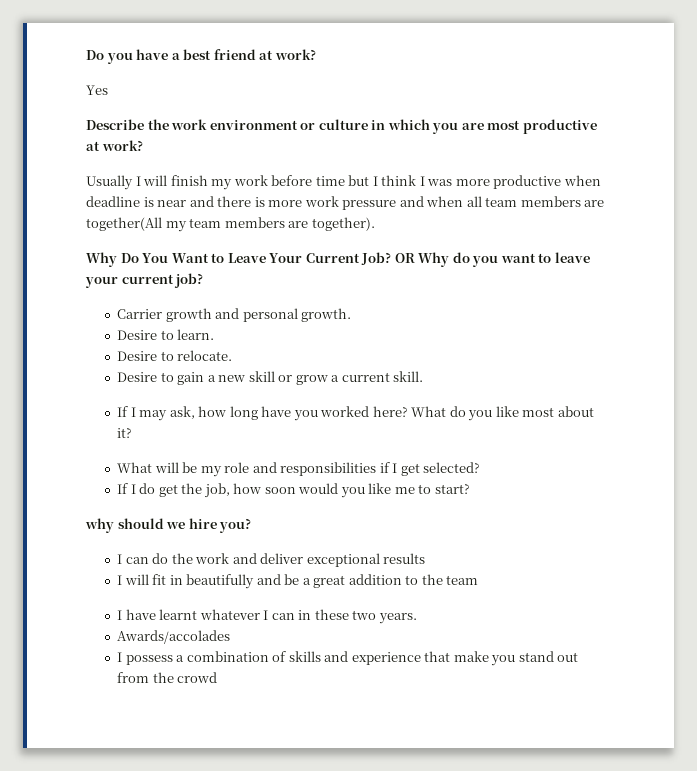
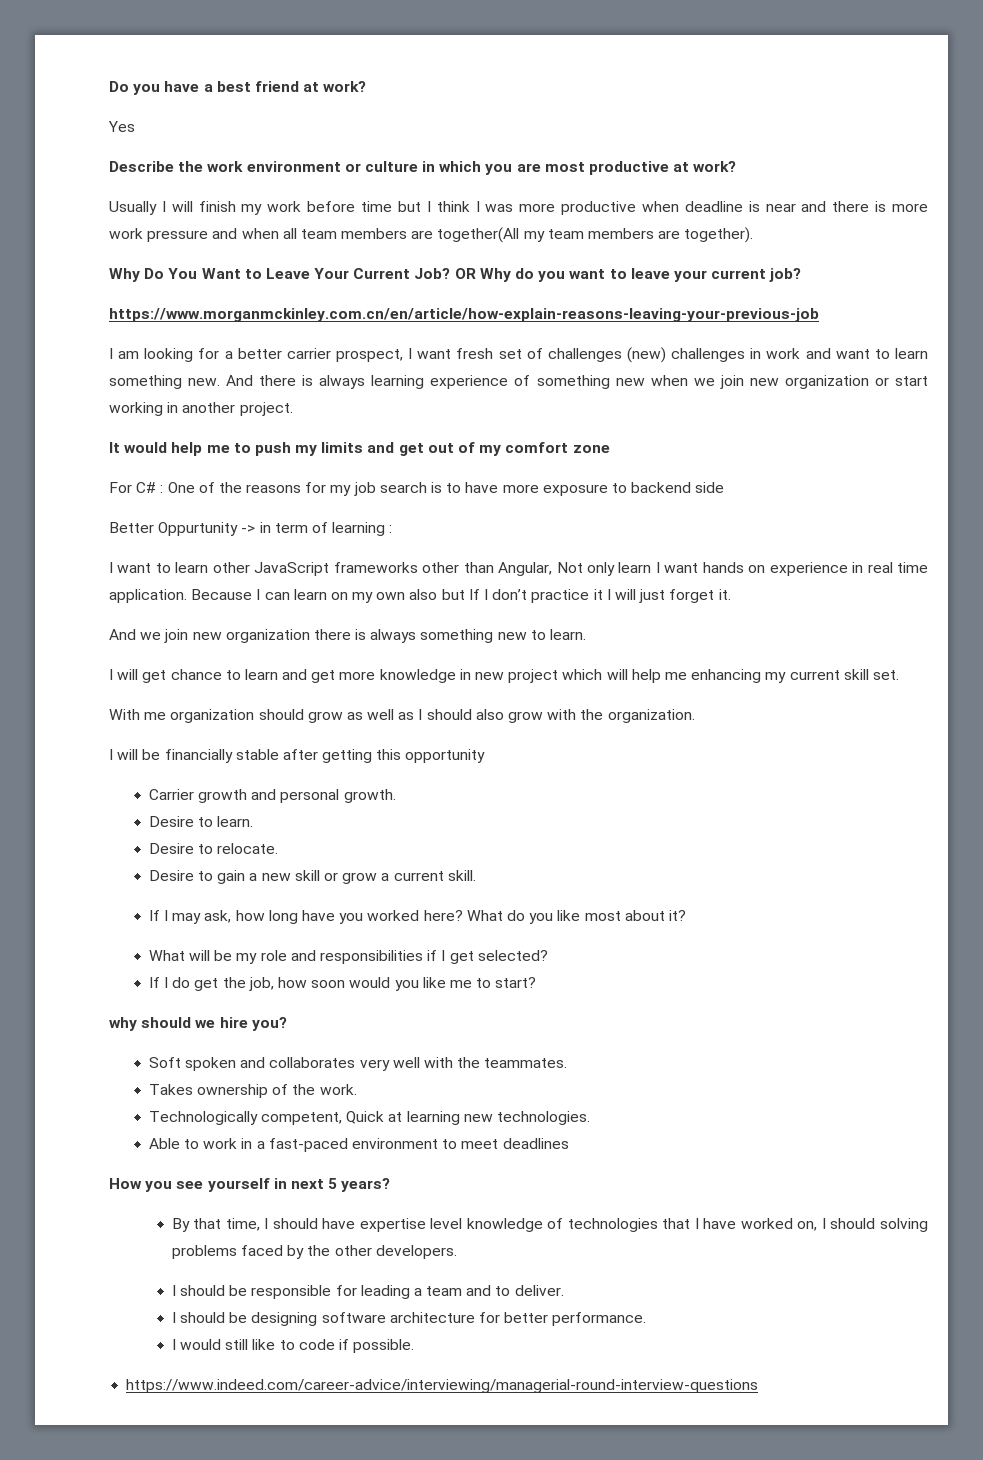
+ https://www.morganmckinley.com.cn/en/article/how-explain-reasons-leaving-your-previous-job
+ I am looking for a better carrier prospect, I want fresh set of challenges (new) challenges in work and want to learn something new. And there is always learning experience of something new when we join new organization or start working in another project.
+ It would help me to push my limits and get out of my comfort zone
+ For C# : One of the reasons for my job search is to have more exposure to backend side
+ Better Oppurtunity -> in term of learning :
+ I want to learn other JavaScript frameworks other than Angular, Not only learn I want hands on experience in real time application. Because I can learn on my own also but If I don’t practice it I will just forget it.
+ And we join new organization there is always something new to learn.
+ I will get chance to learn and get more knowledge in new project which will help me enhancing my current skill set.
+ With me organization should grow as well as I should also grow with the organization.
+ I will be financially stable after getting this opportunity
- I can do the work and deliver exceptional results
- I will fit in beautifully and be a great addition to the team
- I have learnt whatever I can in these two years.
- Awards/accolades
- I possess a combination of skills and experience that make you stand out from the crowd
+ Soft spoken and collaborates very well with the teammates.
+ Takes ownership of the work.
+ Technologically competent, Quick at learning new technologies.
+ Able to work in a fast-paced environment to meet deadlines
+ How you see yourself in next 5 years?
+ By that time, I should have expertise level knowledge of technologies that I have worked on, I should solving problems faced by the other developers.
+ I should be responsible for leading a team and to deliver.
+ I should be designing software architecture for better performance.
+ I would still like to code if possible.
+ https://www.indeed.com/career-advice/interviewing/managerial-round-interview-questions

